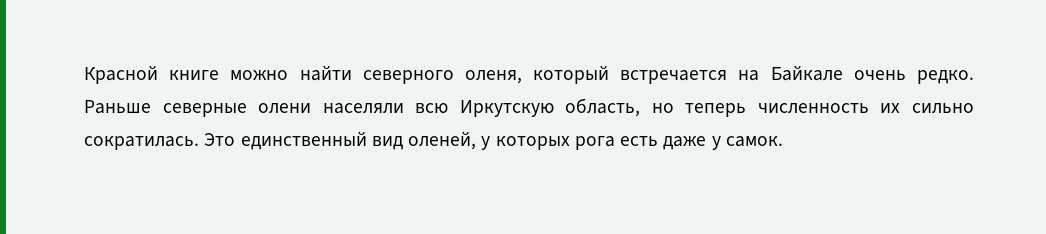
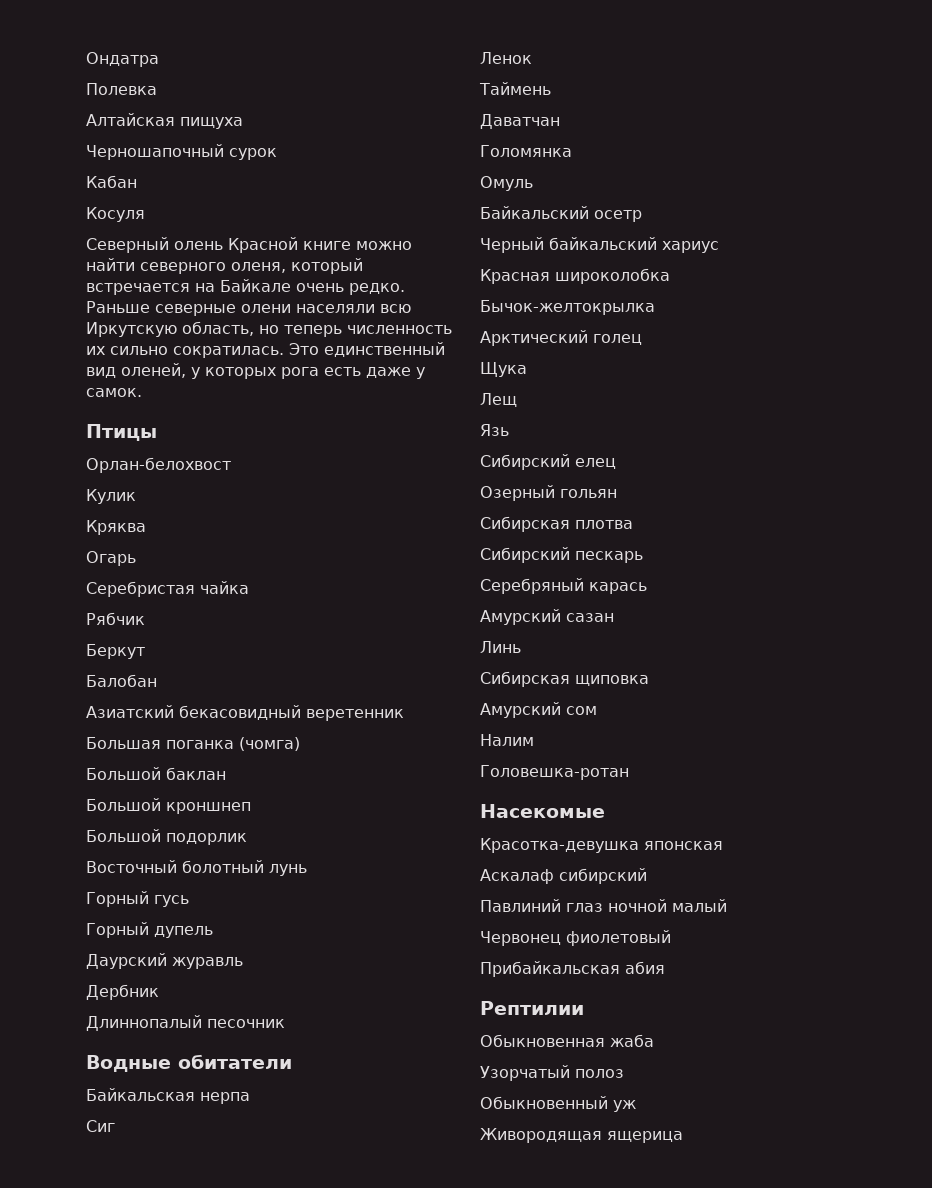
- Красной книге можно найти северного оленя, который встречается на Байкале очень редко.
+ Ондатра
+ Полевка
+ Алтайская пищуха
+ Черношапочный сурок
+ Кабан
+ Косуля
+ Северный олень Красной книге можно найти северного оленя, который встречается на Байкале очень редко.
+ Птицы
+ Орлан-белохвост
+ Кулик
+ Кряква
+ Огарь
+ Серебристая чайка
+ Рябчик
+ Беркут
+ Балобан
+ Азиатский бекасовидный веретенник
+ Большая поганка (чомга)
+ Большой баклан
+ Большой кроншнеп
+ Большой подорлик
+ Восточный болотный лунь
+ Горный гусь
+ Горный дупель
+ Даурский журавль
+ Дербник
+ Длиннопалый песочник
+ Водные обитатели
+ Байкальская нерпа
+ Сиг
+ Ленок
+ Таймень
+ Даватчан
+ Голомянка
+ Омуль
+ Байкальский осетр
+ Черный байкальский хариус
+ Красная широколобка
+ Бычок-желтокрылка
+ Арктический голец
+ Щука
+ Лещ
+ Язь
+ Сибирский елец
+ Озерный гольян
+ Сибирская плотва
+ Сибирский пескарь
+ Серебряный карась
+ Амурский сазан
+ Линь
+ Сибирская щиповка
+ Амурский сом
+ Налим
+ Головешка-ротан
+ Насекомые
+ Красотка-девушка японская
+ Аскалаф сибирский
+ Павлиний глаз ночной малый
+ Червонец фиолетовый
+ Прибайкальская абия
+ Рептилии
+ Обыкновенная жаба
+ Узорчатый полоз
+ Обыкновенный уж
+ Живородящая ящерица

